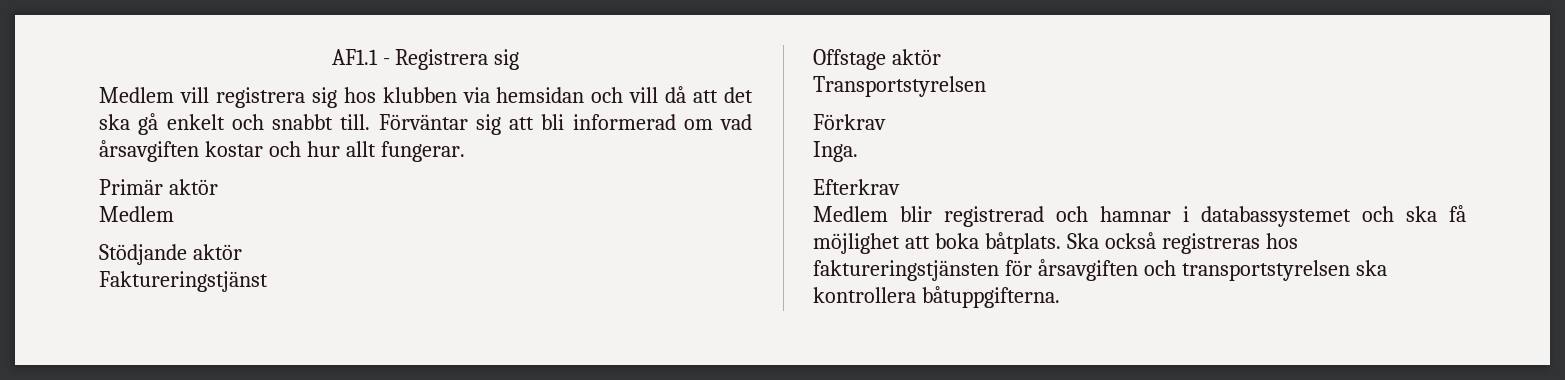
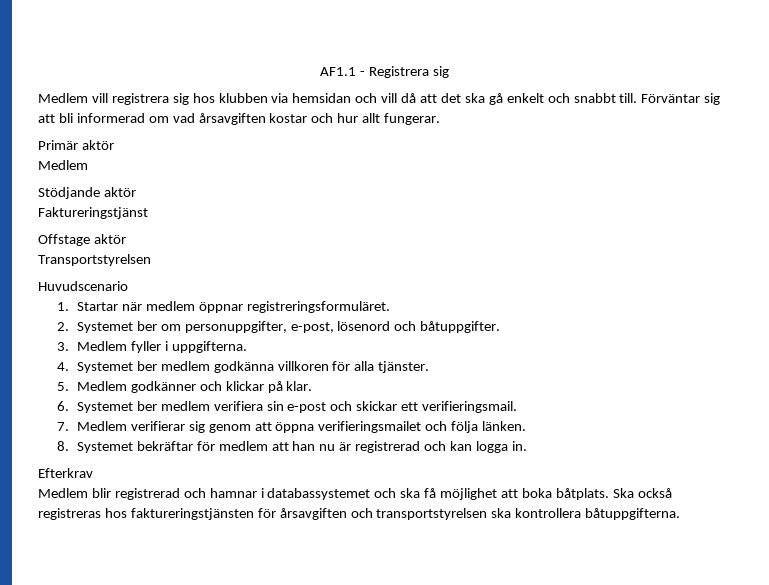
- Förkrav
- Inga.
+ Huvudscenario
+ 1. Startar när medlem öppnar registreringsformuläret.
+ 2. Systemet ber om personuppgifter, e-post, lösenord och båtuppgifter.
+ 3. Medlem fyller i uppgifterna.
+ 4. Systemet ber medlem godkänna villkoren för alla tjänster.
+ 5. Medlem godkänner och klickar på klar.
+ 6. Systemet ber medlem verifiera sin e-post och skickar ett verifieringsmail.
+ 7. Medlem verifierar sig genom att öppna verifieringsmailet och följa länken.
+ 8. Systemet bekräftar för medlem att han nu är registrerad och kan logga in.

